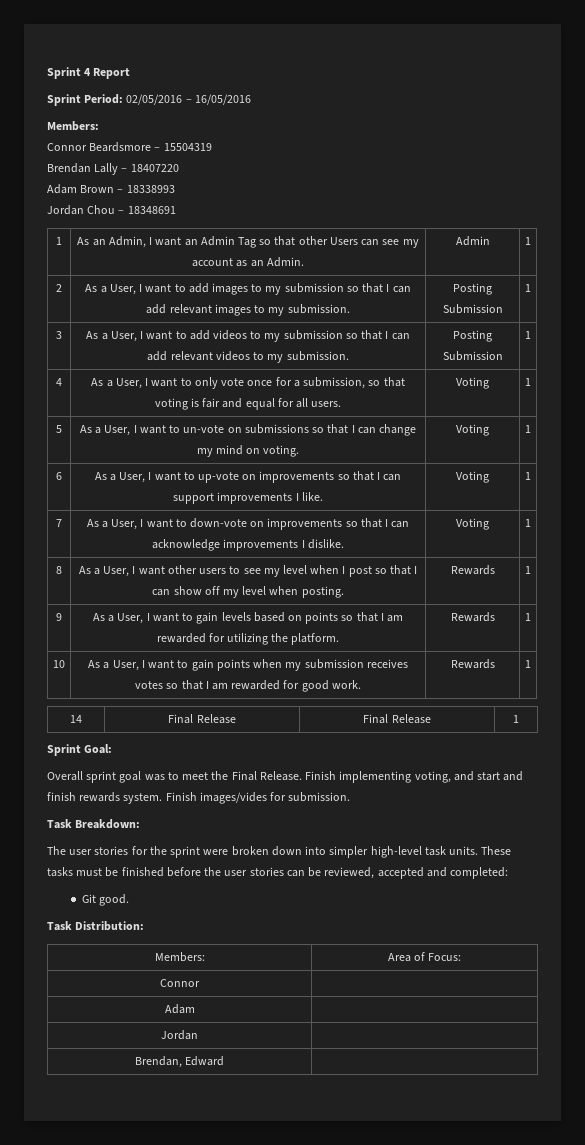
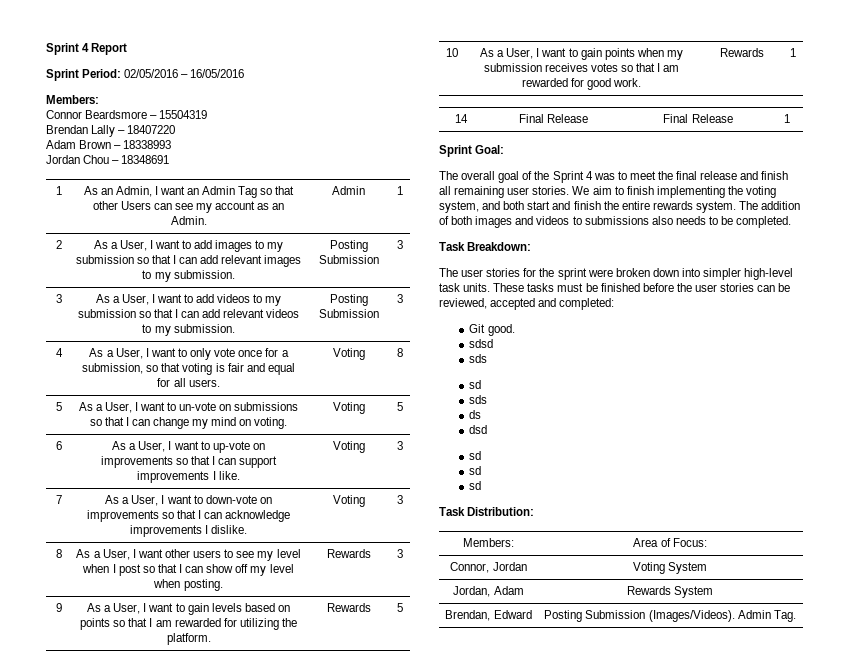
- 2 | As a User, I want to add images to my submission so that I can add relevant images to my submission. | Posting Submission | 1
+ 2 | As a User, I want to add images to my submission so that I can add relevant images to my submission. | Posting Submission | 3
- 3 | As a User, I want to add videos to my submission so that I can add relevant videos to my submission. | Posting Submission | 1
+ 3 | As a User, I want to add videos to my submission so that I can add relevant videos to my submission. | Posting Submission | 3
- 4 | As a User, I want to only vote once for a submission, so that voting is fair and equal for all users. | Voting | 1
+ 4 | As a User, I want to only vote once for a submission, so that voting is fair and equal for all users. | Voting | 8
- 5 | As a User, I want to un-vote on submissions so that I can change my mind on voting. | Voting | 1
+ 5 | As a User, I want to un-vote on submissions so that I can change my mind on voting. | Voting | 5
- 6 | As a User, I want to up-vote on improvements so that I can support improvements I like. | Voting | 1
+ 6 | As a User, I want to up-vote on improvements so that I can support improvements I like. | Voting | 3
- 7 | As a User, I want to down-vote on improvements so that I can acknowledge improvements I dislike. | Voting | 1
+ 7 | As a User, I want to down-vote on improvements so that I can acknowledge improvements I dislike. | Voting | 3
- 8 | As a User, I want other users to see my level when I post so that I can show off my level when posting. | Rewards | 1
+ 8 | As a User, I want other users to see my level when I post so that I can show off my level when posting. | Rewards | 3
- 9 | As a User, I want to gain levels based on points so that I am rewarded for utilizing the platform. | Rewards | 1
+ 9 | As a User, I want to gain levels based on points so that I am rewarded for utilizing the platform. | Rewards | 5
- Overall sprint goal was to meet the Final Release. Finish implementing voting, and start and finish rewards system. Finish images/vides for submission.
+ The overall goal of the Sprint 4 was to meet the final release and finish all remaining user stories. We aim to finish implementing the voting system, and both start and finish the entire rewards system. The addition of both images and videos to submissions also needs to be completed.
+ sdsd
+ sds
+ sd
+ sds
+ ds
+ dsd
+ sd
+ sd
+ sd
- Connor |
- Adam |
- Jordan |
+ Connor, Jordan | Voting System
+ Jordan, Adam | Rewards System
- Brendan, Edward |
+ Brendan, Edward | Posting Submission (Images/Videos). Admin Tag.

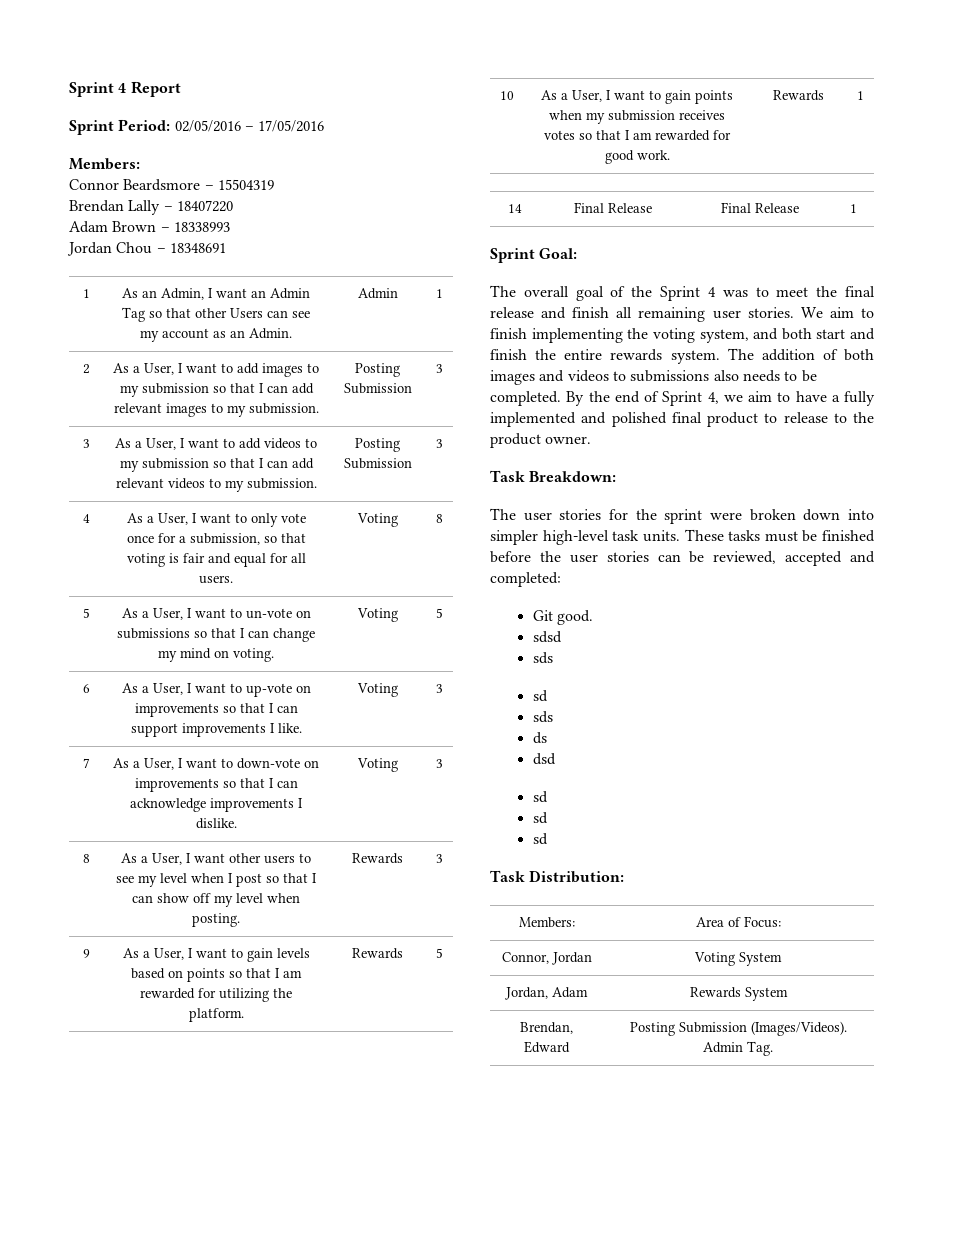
- Sprint Period: 02/05/2016 – 16/05/2016
+ Sprint Period: 02/05/2016 – 17/05/2016
+ By the end of Sprint 4, we aim to have a fully implemented and polished final product to release to the product owner.

